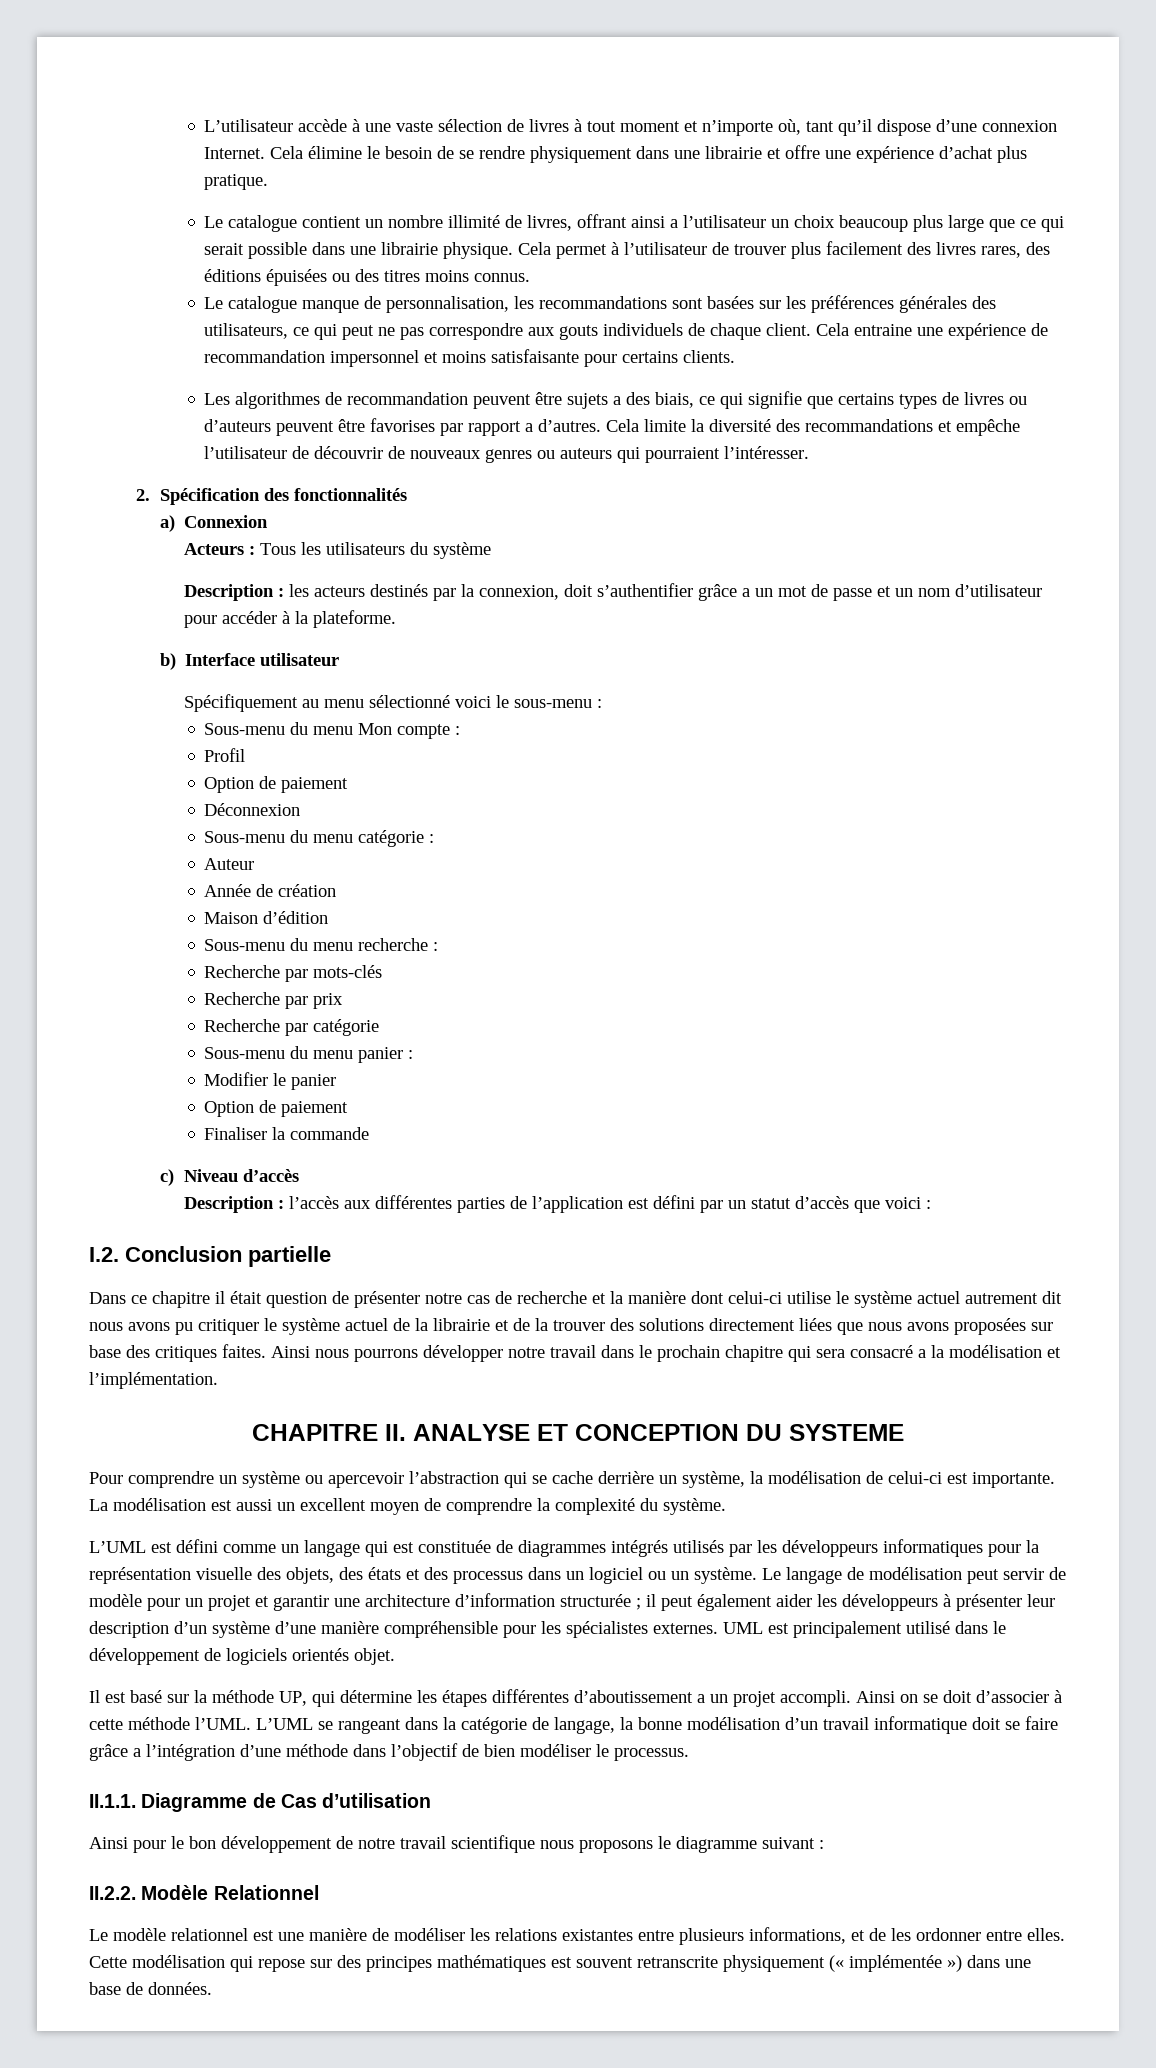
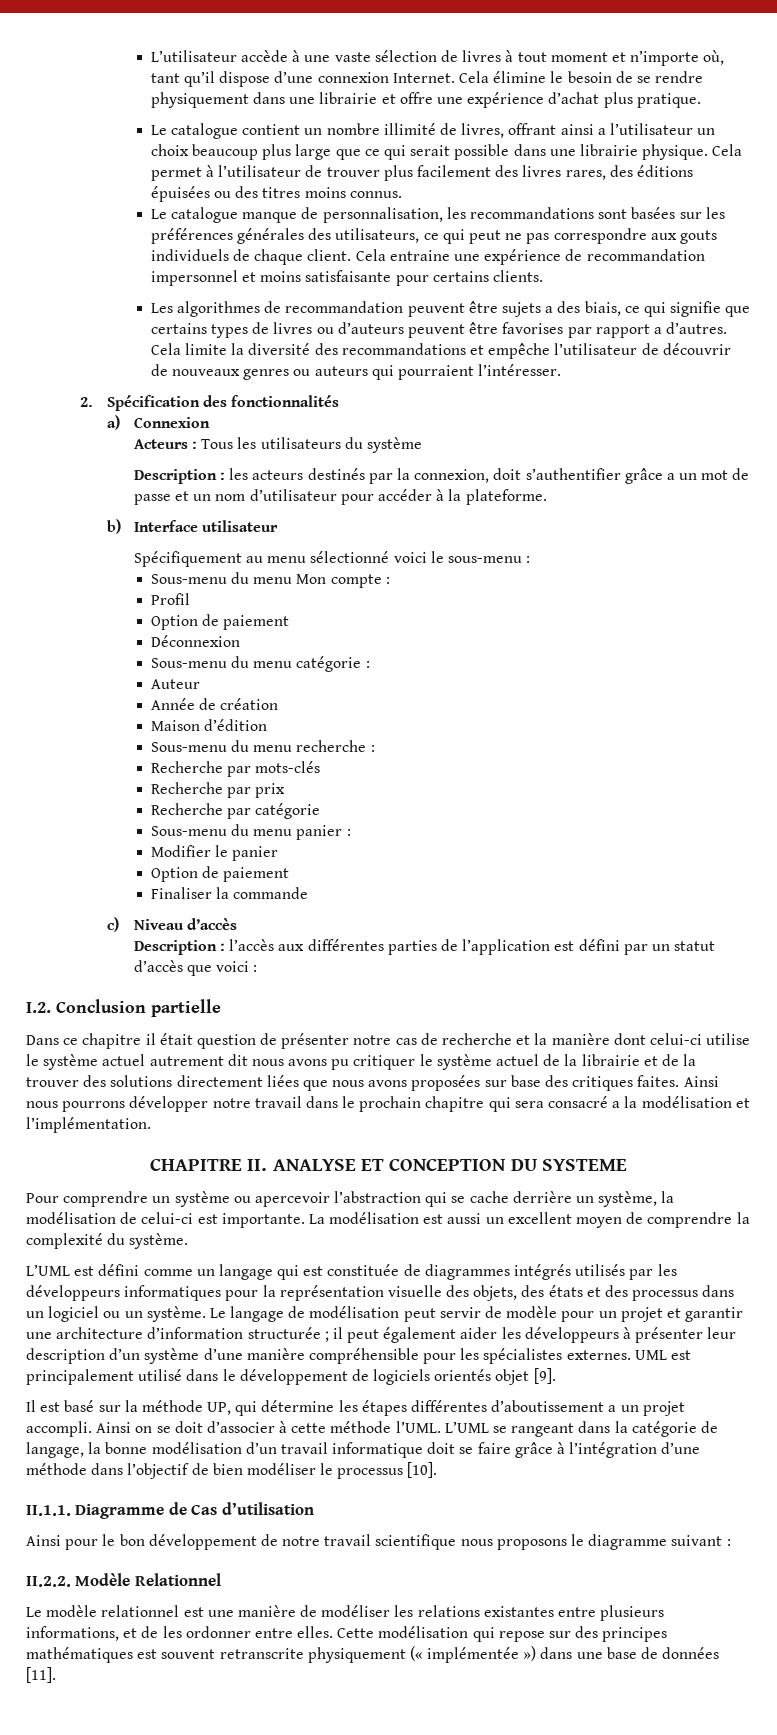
- UML est principalement utilisé dans le développement de logiciels orientés objet.
+ UML est principalement utilisé dans le développement de logiciels orientés objet [9].
- L’UML se rangeant dans la catégorie de langage, la bonne modélisation d’un travail informatique doit se faire grâce a l’intégration d’une méthode dans l’objectif de bien modéliser le processus.
+ L’UML se rangeant dans la catégorie de langage, la bonne modélisation d’un travail informatique doit se faire grâce à l’intégration d’une méthode dans l’objectif de bien modéliser le processus [10].
- Cette modélisation qui repose sur des principes mathématiques est souvent retranscrite physiquement (« implémentée ») dans une base de données.
+ Cette modélisation qui repose sur des principes mathématiques est souvent retranscrite physiquement (« implémentée ») dans une base de données [11].

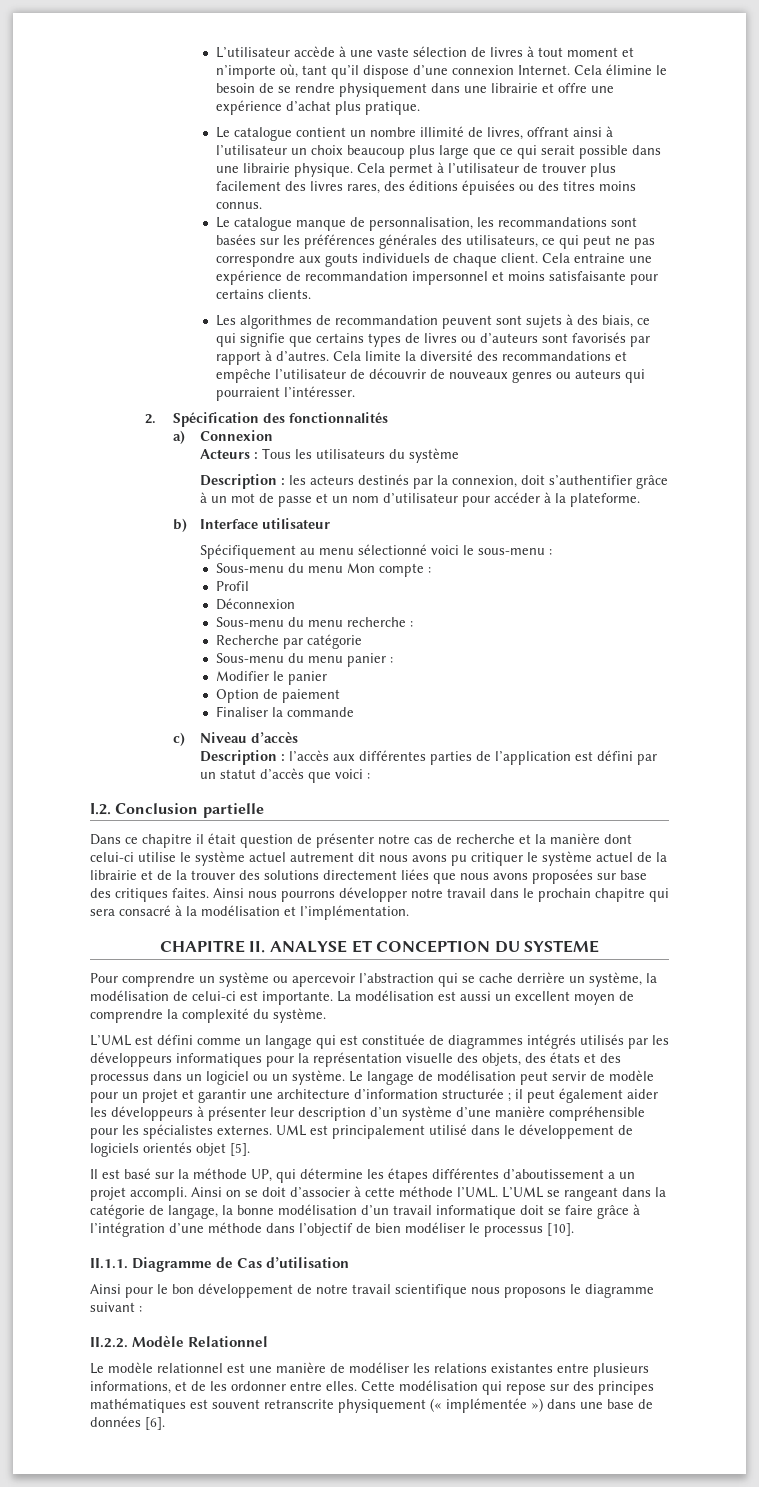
- Le catalogue contient un nombre illimité de livres, offrant ainsi a l’utilisateur un choix beaucoup plus large que ce qui serait possible dans une librairie physique.
+ Le catalogue contient un nombre illimité de livres, offrant ainsi à l’utilisateur un choix beaucoup plus large que ce qui serait possible dans une librairie physique.
- Les algorithmes de recommandation peuvent être sujets a des biais, ce qui signifie que certains types de livres ou d’auteurs peuvent être favorises par rapport a d’autres.
+ Les algorithmes de recommandation peuvent sont sujets à des biais, ce qui signifie que certains types de livres ou d’auteurs sont favorisés par rapport à d’autres.
- Description : les acteurs destinés par la connexion, doit s’authentifier grâce a un mot de passe et un nom d’utilisateur pour accéder à la plateforme.
+ Description : les acteurs destinés par la connexion, doit s’authentifier grâce à un mot de passe et un nom d’utilisateur pour accéder à la plateforme.
  Profil
- Option de paiement
  Déconnexion
- Sous-menu du menu catégorie :
- Auteur
- Année de création
- Maison d’édition
- Recherche par mots-clés
- Recherche par prix
- Ainsi nous pourrons développer notre travail dans le prochain chapitre qui sera consacré a la modélisation et l’implémentation.
+ Ainsi nous pourrons développer notre travail dans le prochain chapitre qui sera consacré à la modélisation et l’implémentation.
- UML est principalement utilisé dans le développement de logiciels orientés objet [9].
+ UML est principalement utilisé dans le développement de logiciels orientés objet [5].
- Cette modélisation qui repose sur des principes mathématiques est souvent retranscrite physiquement (« implémentée ») dans une base de données [11].
+ Cette modélisation qui repose sur des principes mathématiques est souvent retranscrite physiquement (« implémentée ») dans une base de données [6].

